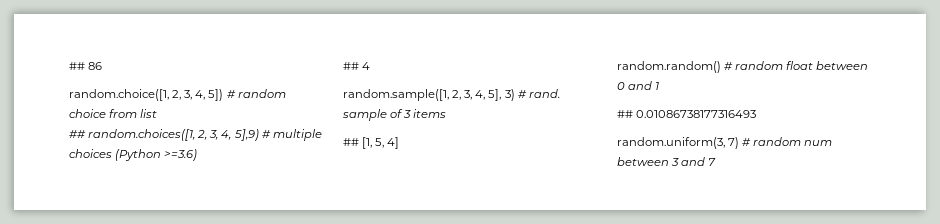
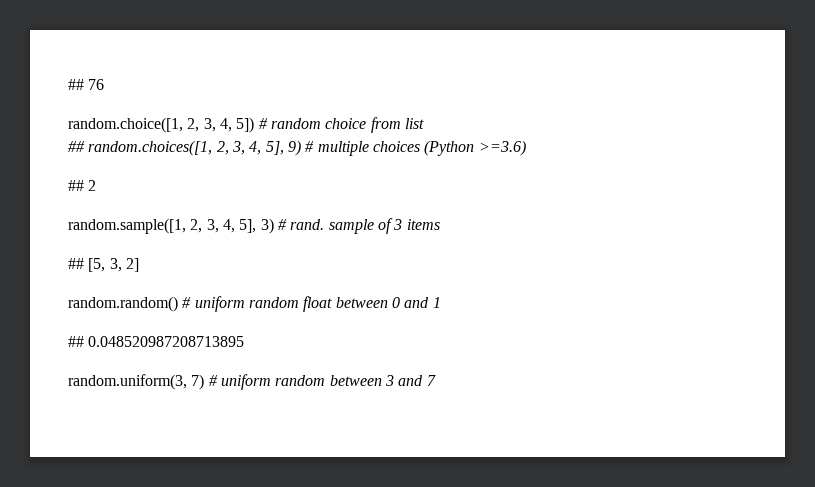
- ## 86
+ ## 76
- ## random.choices([1, 2, 3, 4, 5],9) # multiple choices (Python >=3.6)
+ ## random.choices([1, 2, 3, 4, 5], 9) # multiple choices (Python >=3.6)
- ## 4
+ ## 2
- ## [1, 5, 4]
+ ## [5, 3, 2]
- random.random() # random float between 0 and 1
+ random.random() # uniform random float between 0 and 1
- ## 0.01086738177316493
+ ## 0.048520987208713895
- random.uniform(3, 7) # random num between 3 and 7
+ random.uniform(3, 7) # uniform random between 3 and 7

